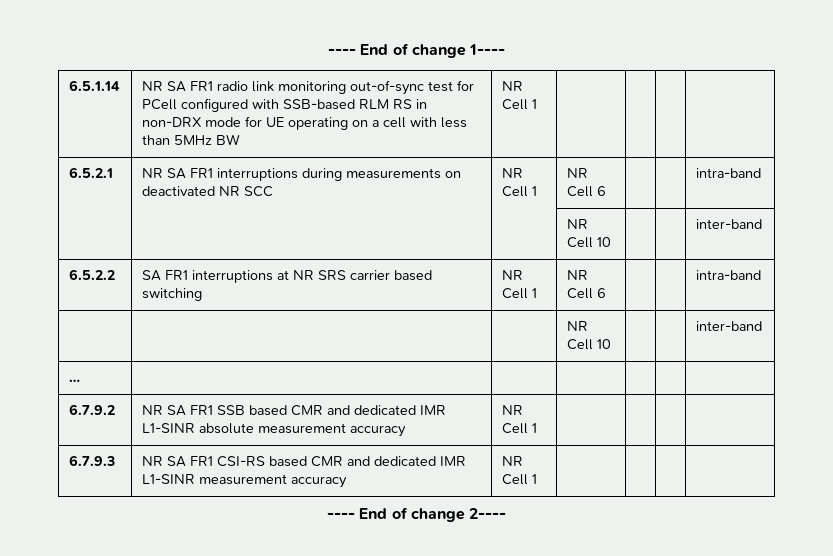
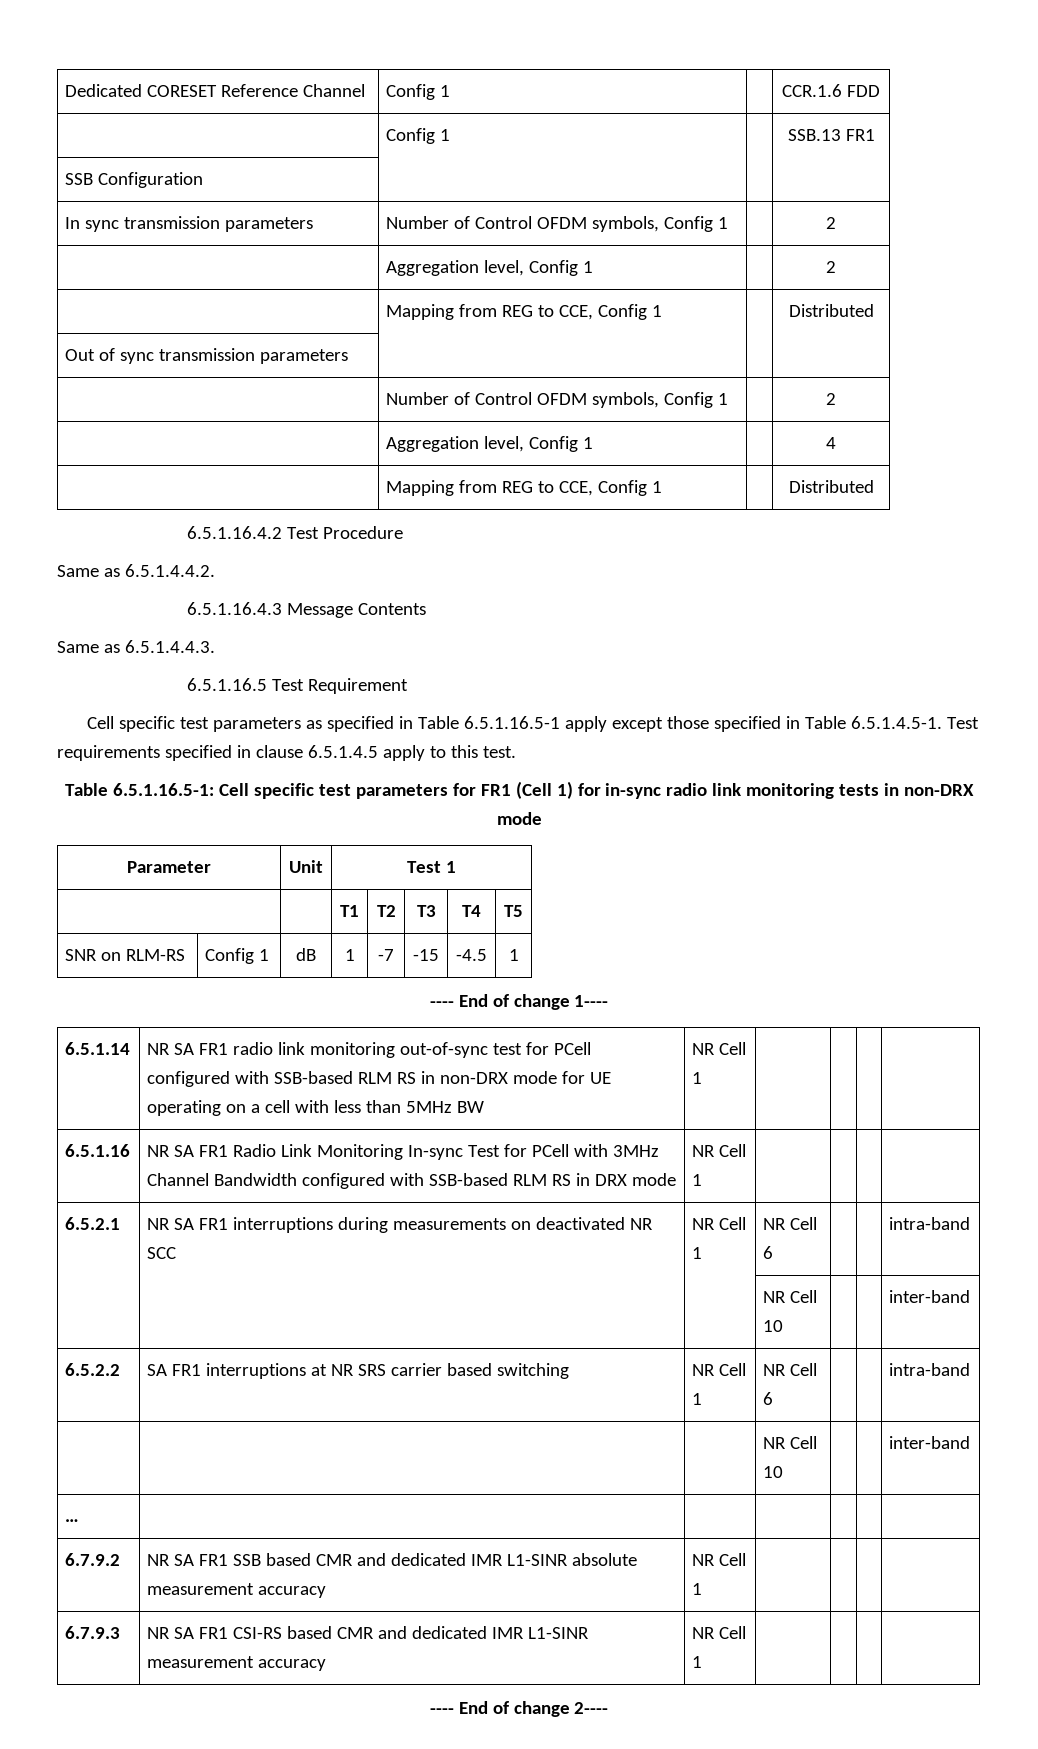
+ Dedicated CORESET Reference Channel | Config 1 | | CCR.1.6 FDD
+ | Config 1 | | SSB.13 FR1
+ SSB Configuration | | |
+ In sync transmission parameters | Number of Control OFDM symbols, Config 1 | | 2
+ | Aggregation level, Config 1 | | 2
+ | Mapping from REG to CCE, Config 1 | | Distributed
+ Out of sync transmission parameters | | |
+ | Number of Control OFDM symbols, Config 1 | | 2
+ | Aggregation level, Config 1 | | 4
+ | Mapping from REG to CCE, Config 1 | | Distributed
+ 6.5.1.16.4.2 Test Procedure
+ Same as 6.5.1.4.4.2.
+ 6.5.1.16.4.3 Message Contents
+ Same as 6.5.1.4.4.3.
+ 6.5.1.16.5 Test Requirement
+ Cell specific test parameters as specified in Table 6.5.1.16.5-1 apply except those specified in Table 6.5.1.4.5-1. Test requirements specified in clause 6.5.1.4.5 apply to this test.
+ Table 6.5.1.16.5-1: Cell specific test parameters for FR1 (Cell 1) for in-sync radio link monitoring tests in non-DRX mode
+ Parameter | Unit | Test 1
+ | | T1 | T2 | T3 | T4 | T5
+ SNR on RLM-RS | Config 1 | dB | 1 | -7 | -15 | -4.5 | 1
+ 6.5.1.16 | NR SA FR1 Radio Link Monitoring In-sync Test for PCell with 3MHz Channel Bandwidth configured with SSB-based RLM RS in DRX mode | NR Cell 1 | | | |

